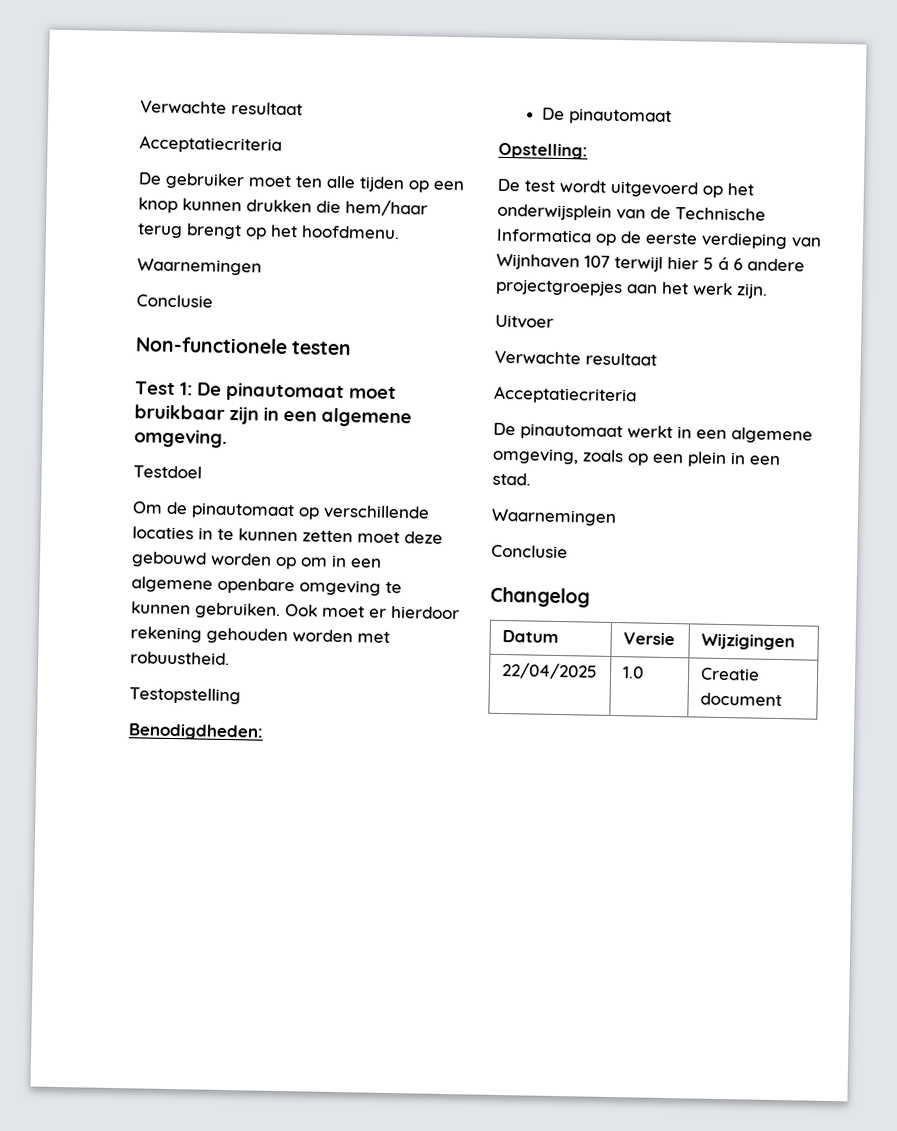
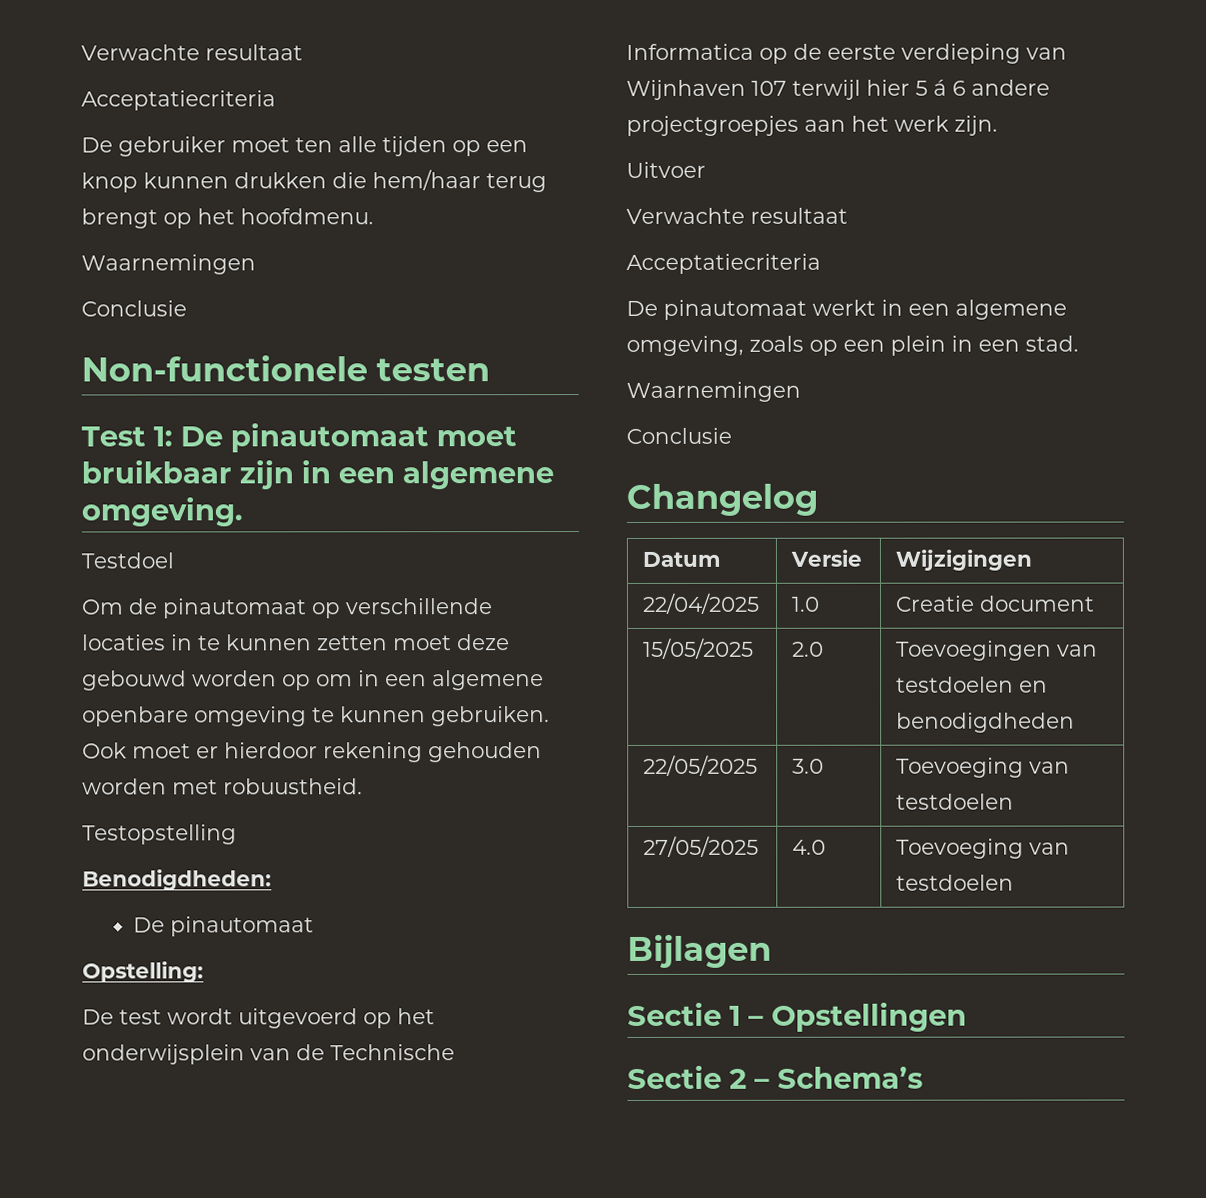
+ 15/05/2025 | 2.0 | Toevoegingen van testdoelen en benodigdheden
+ 22/05/2025 | 3.0 | Toevoeging van testdoelen
+ 27/05/2025 | 4.0 | Toevoeging van testdoelen
+ Bijlagen
+ Sectie 1 – Opstellingen
+ Sectie 2 – Schema’s

